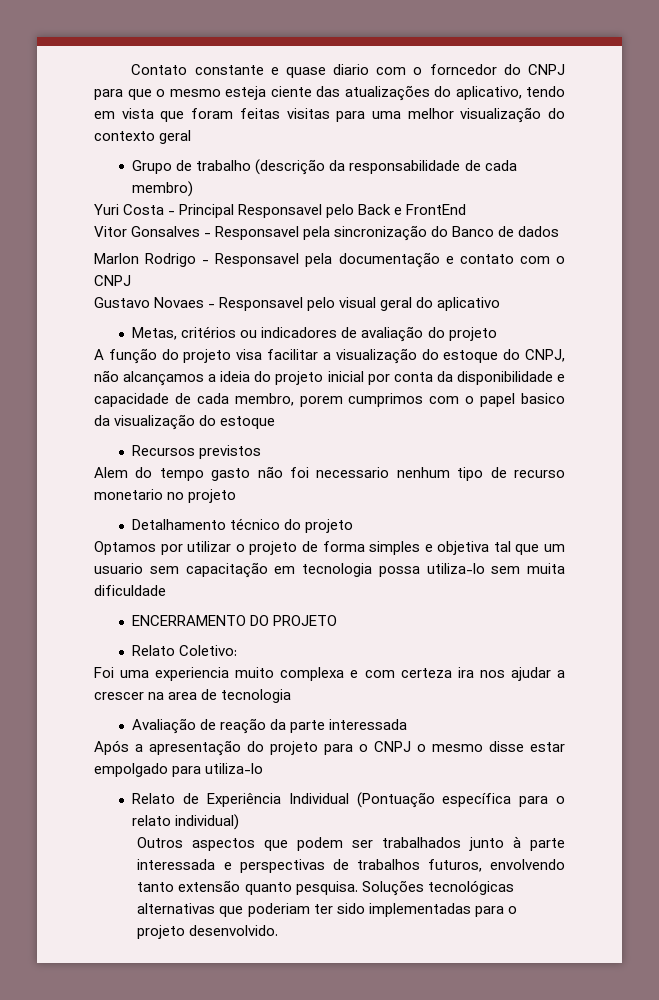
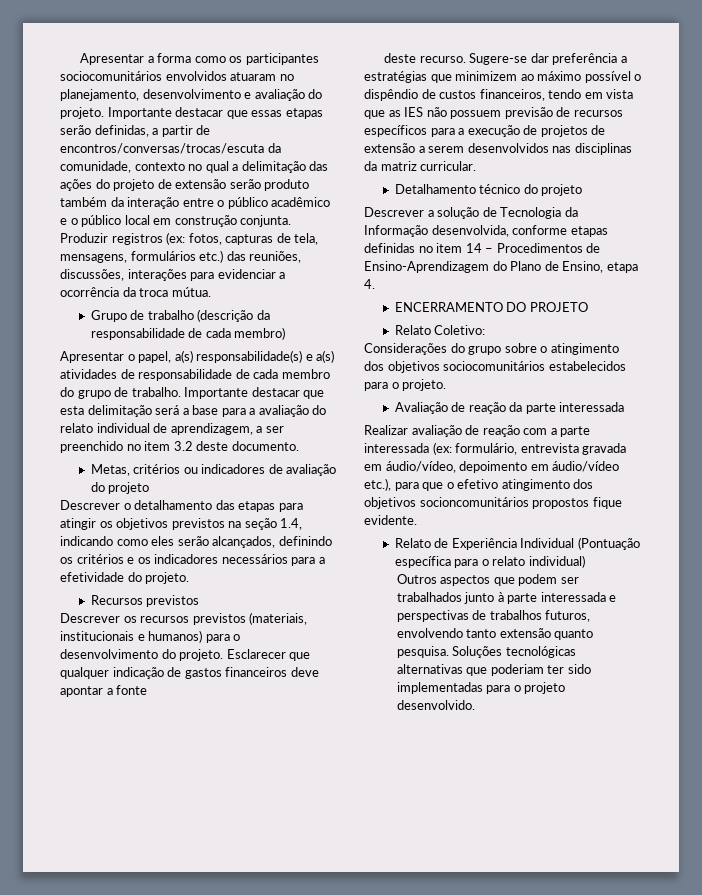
- Contato constante e quase diario com o forncedor do CNPJ para que o mesmo esteja ciente das atualizações do aplicativo, tendo em vista que foram feitas visitas para uma melhor visualização do contexto geral
+ Apresentar a forma como os participantes sociocomunitários envolvidos atuaram no planejamento, desenvolvimento e avaliação do projeto. Importante destacar que essas etapas serão definidas, a partir de encontros/conversas/trocas/escuta da comunidade, contexto no qual a delimitação das ações do projeto de extensão serão produto também da interação entre o público acadêmico e o público local em construção conjunta. Produzir registros (ex: fotos, capturas de tela, mensagens, formulários etc.) das reuniões, discussões, interações para evidenciar a ocorrência da troca mútua.
- Yuri Costa - Principal Responsavel pelo Back e FrontEnd
- Vitor Gonsalves - Responsavel pela sincronização do Banco de dados
- Marlon Rodrigo - Responsavel pela documentação e contato com o CNPJ
- Gustavo Novaes - Responsavel pelo visual geral do aplicativo
+ Apresentar o papel, a(s) responsabilidade(s) e a(s) atividades de responsabilidade de cada membro do grupo de trabalho. Importante destacar que esta delimitação será a base para a avaliação do relato individual de aprendizagem, a ser preenchido no item 3.2 deste documento.
- A função do projeto visa facilitar a visualização do estoque do CNPJ, não alcançamos a ideia do projeto inicial por conta da disponibilidade e capacidade de cada membro, porem cumprimos com o papel basico da visualização do estoque
+ Descrever o detalhamento das etapas para atingir os objetivos previstos na seção 1.4, indicando como eles serão alcançados, definindo os critérios e os indicadores necessários para a efetividade do projeto.
  Recursos previstos
- Alem do tempo gasto não foi necessario nenhum tipo de recurso monetario no projeto
+ Descrever os recursos previstos (materiais, institucionais e humanos) para o desenvolvimento do projeto. Esclarecer que qualquer indicação de gastos financeiros deve apontar a fonte
+ deste recurso. Sugere-se dar preferência a estratégias que minimizem ao máximo possível o dispêndio de custos financeiros, tendo em vista que as IES não possuem previsão de recursos específicos para a execução de projetos de extensão a serem desenvolvidos nas disciplinas da matriz curricular.
  Detalhamento técnico do projeto
- Optamos por utilizar o projeto de forma simples e objetiva tal que um usuario sem capacitação em tecnologia possa utiliza-lo sem muita dificuldade
+ Descrever a solução de Tecnologia da Informação desenvolvida, conforme etapas definidas no item 14 – Procedimentos de Ensino-Aprendizagem do Plano de Ensino, etapa 4.
- Foi uma experiencia muito complexa e com certeza ira nos ajudar a crescer na area de tecnologia
+ Considerações do grupo sobre o atingimento dos objetivos sociocomunitários estabelecidos para o projeto.
- Após a apresentação do projeto para o CNPJ o mesmo disse estar empolgado para utiliza-lo
+ Realizar avaliação de reação com a parte interessada (ex: formulário, entrevista gravada em áudio/vídeo, depoimento em áudio/vídeo etc.), para que o efetivo atingimento dos objetivos socioncomunitários propostos fique evidente.

